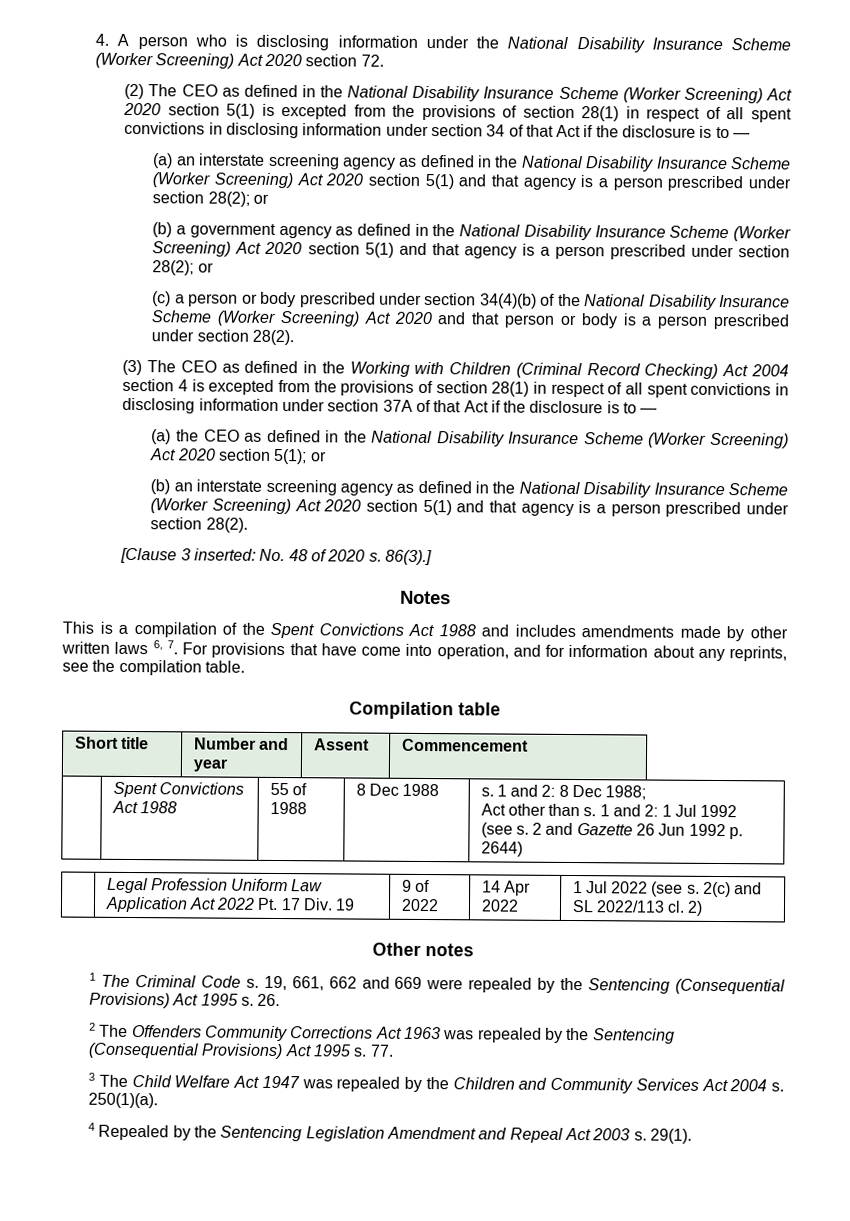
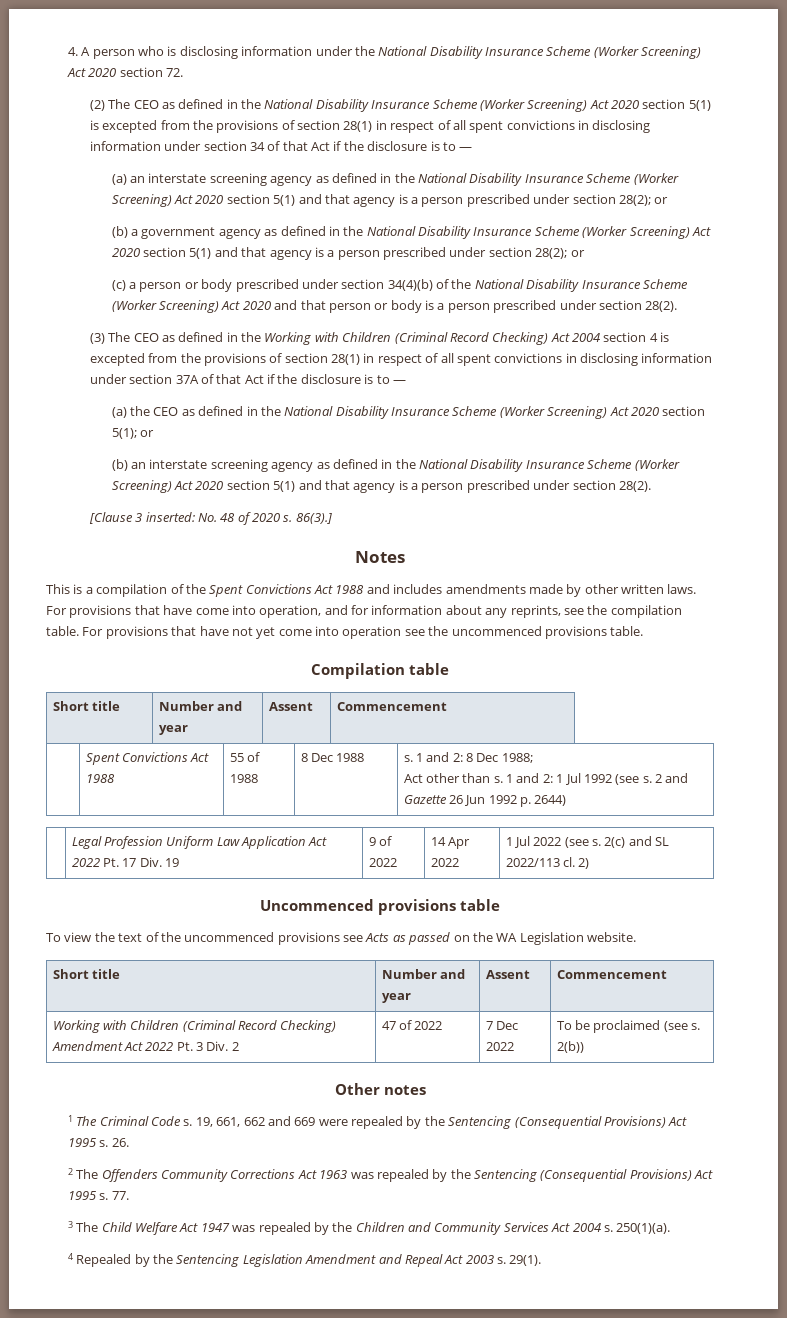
- This is a compilation of the Spent Convictions Act 1988 and includes amendments made by other written laws 6, 7. For provisions that have come into operation, and for information about any reprints, see the compilation table.
+ This is a compilation of the Spent Convictions Act 1988 and includes amendments made by other written laws. For provisions that have come into operation, and for information about any reprints, see the compilation table. For provisions that have not yet come into operation see the uncommenced provisions table.
+ Uncommenced provisions table
+ To view the text of the uncommenced provisions see Acts as passed on the WA Legislation website.
+ Short title | Number and year | Assent | Commencement
+ Working with Children (Criminal Record Checking) Amendment Act 2022 Pt. 3 Div. 2 | 47 of 2022 | 7 Dec 2022 | To be proclaimed (see s. 2(b))

